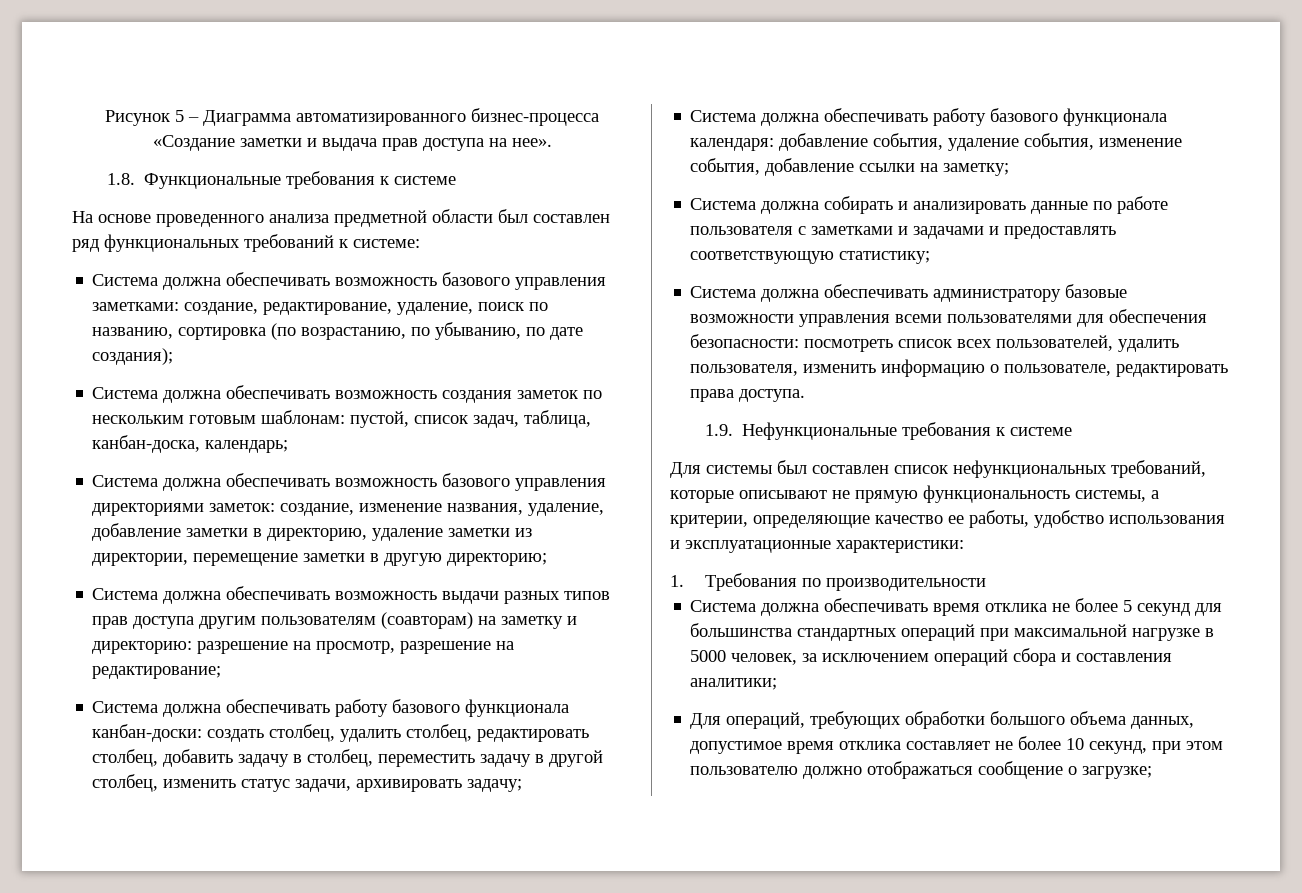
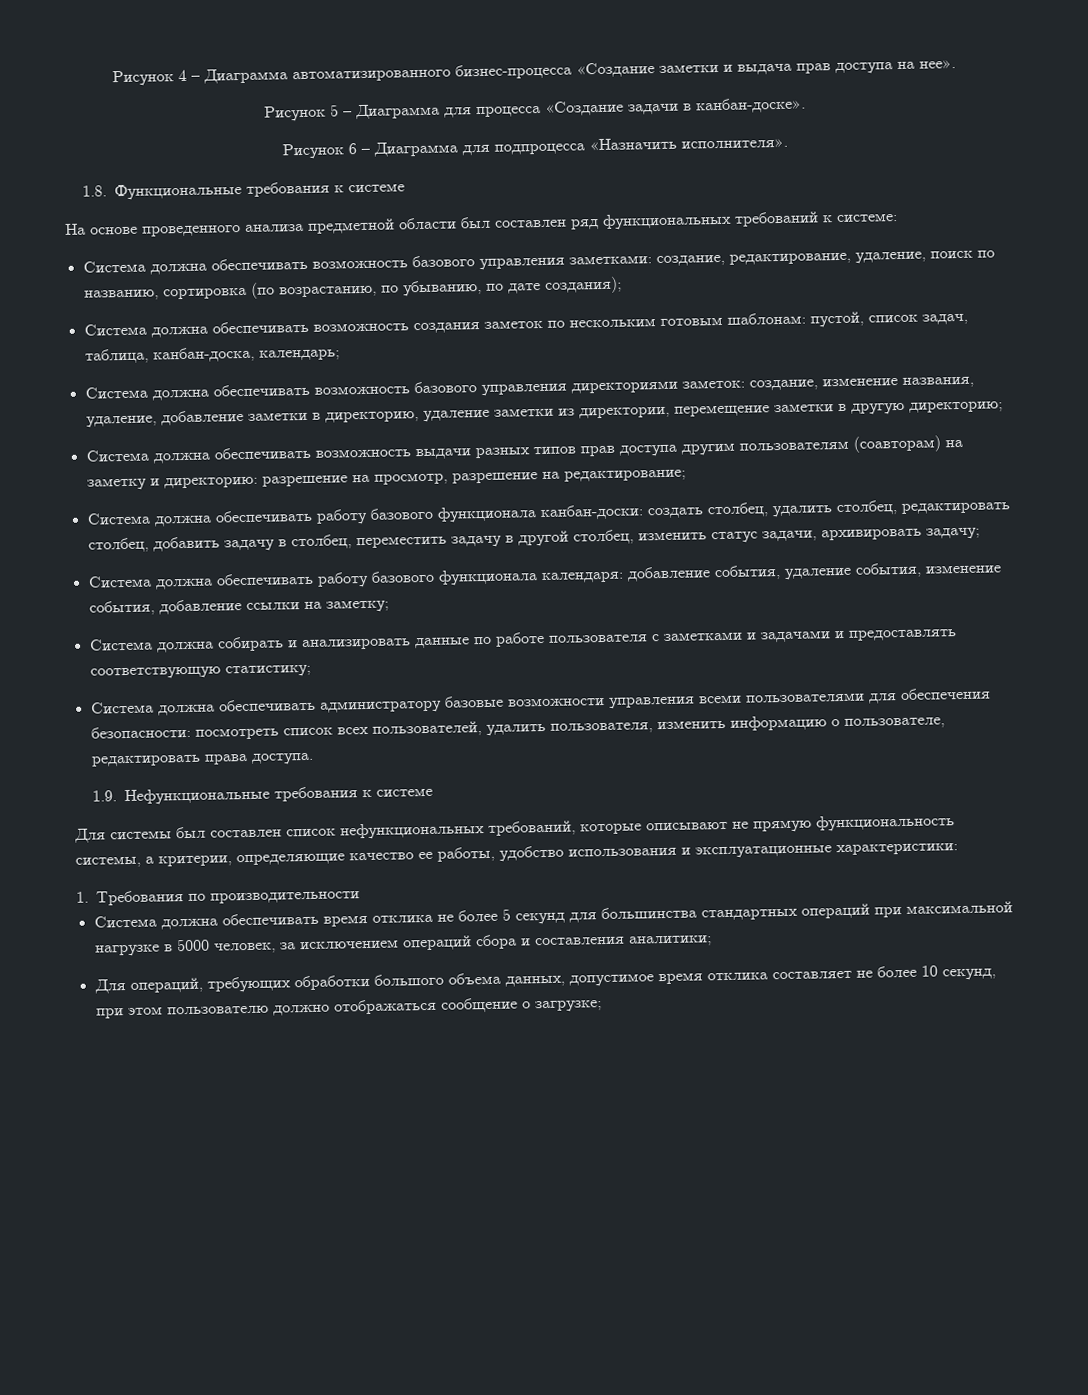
- Рисунок 5 – Диаграмма автоматизированного бизнес-процесса «Создание заметки и выдача прав доступа на нее».
+ Рисунок 4 – Диаграмма автоматизированного бизнес-процесса «Создание заметки и выдача прав доступа на нее».
+ Рисунок 5 – Диаграмма для процесса «Создание задачи в канбан-доске».
+ Рисунок 6 – Диаграмма для подпроцесса «Назначить исполнителя».

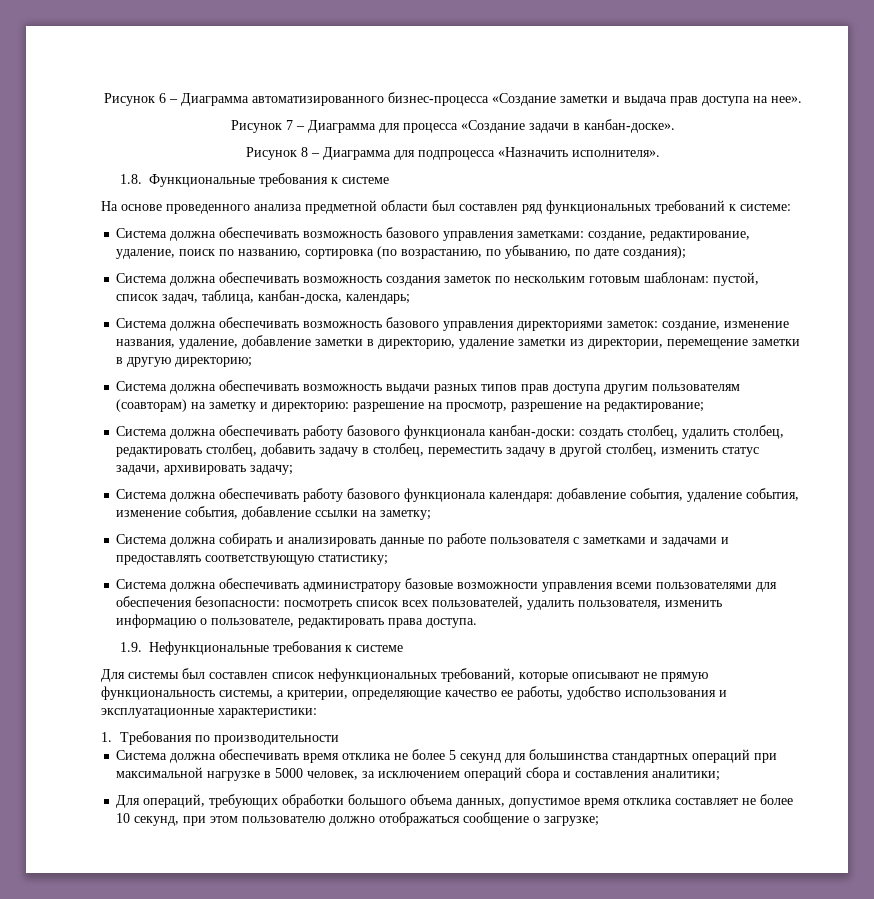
- Рисунок 4 – Диаграмма автоматизированного бизнес-процесса «Создание заметки и выдача прав доступа на нее».
+ Рисунок 6 – Диаграмма автоматизированного бизнес-процесса «Создание заметки и выдача прав доступа на нее».
- Рисунок 5 – Диаграмма для процесса «Создание задачи в канбан-доске».
+ Рисунок 7 – Диаграмма для процесса «Создание задачи в канбан-доске».
- Рисунок 6 – Диаграмма для подпроцесса «Назначить исполнителя».
+ Рисунок 8 – Диаграмма для подпроцесса «Назначить исполнителя».

